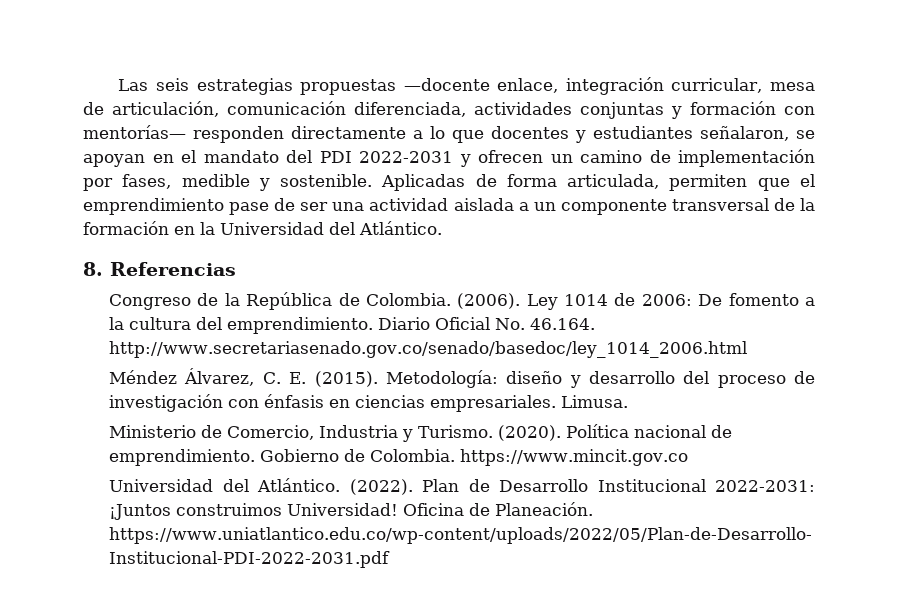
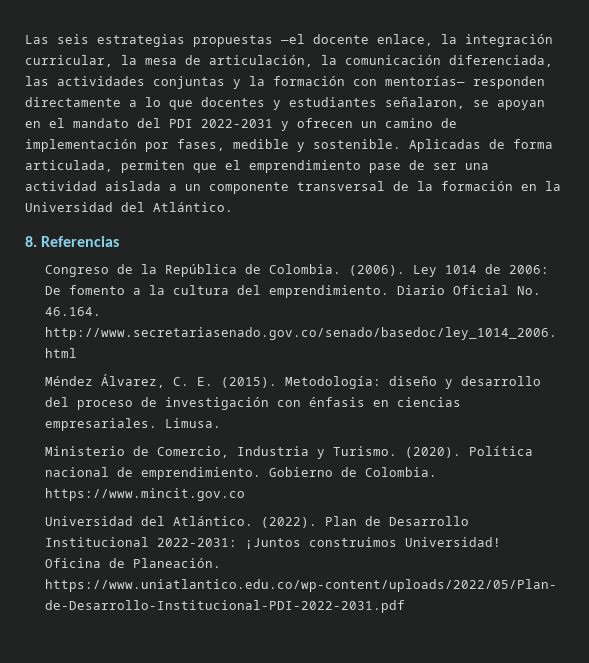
- Las seis estrategias propuestas —docente enlace, integración curricular, mesa de articulación, comunicación diferenciada, actividades conjuntas y formación con mentorías— responden directamente a lo que docentes y estudiantes señalaron, se apoyan en el mandato del PDI 2022-2031 y ofrecen un camino de implementación por fases, medible y sostenible.
+ Las seis estrategias propuestas —el docente enlace, la integración curricular, la mesa de articulación, la comunicación diferenciada, las actividades conjuntas y la formación con mentorías— responden directamente a lo que docentes y estudiantes señalaron, se apoyan en el mandato del PDI 2022-2031 y ofrecen un camino de implementación por fases, medible y sostenible.

